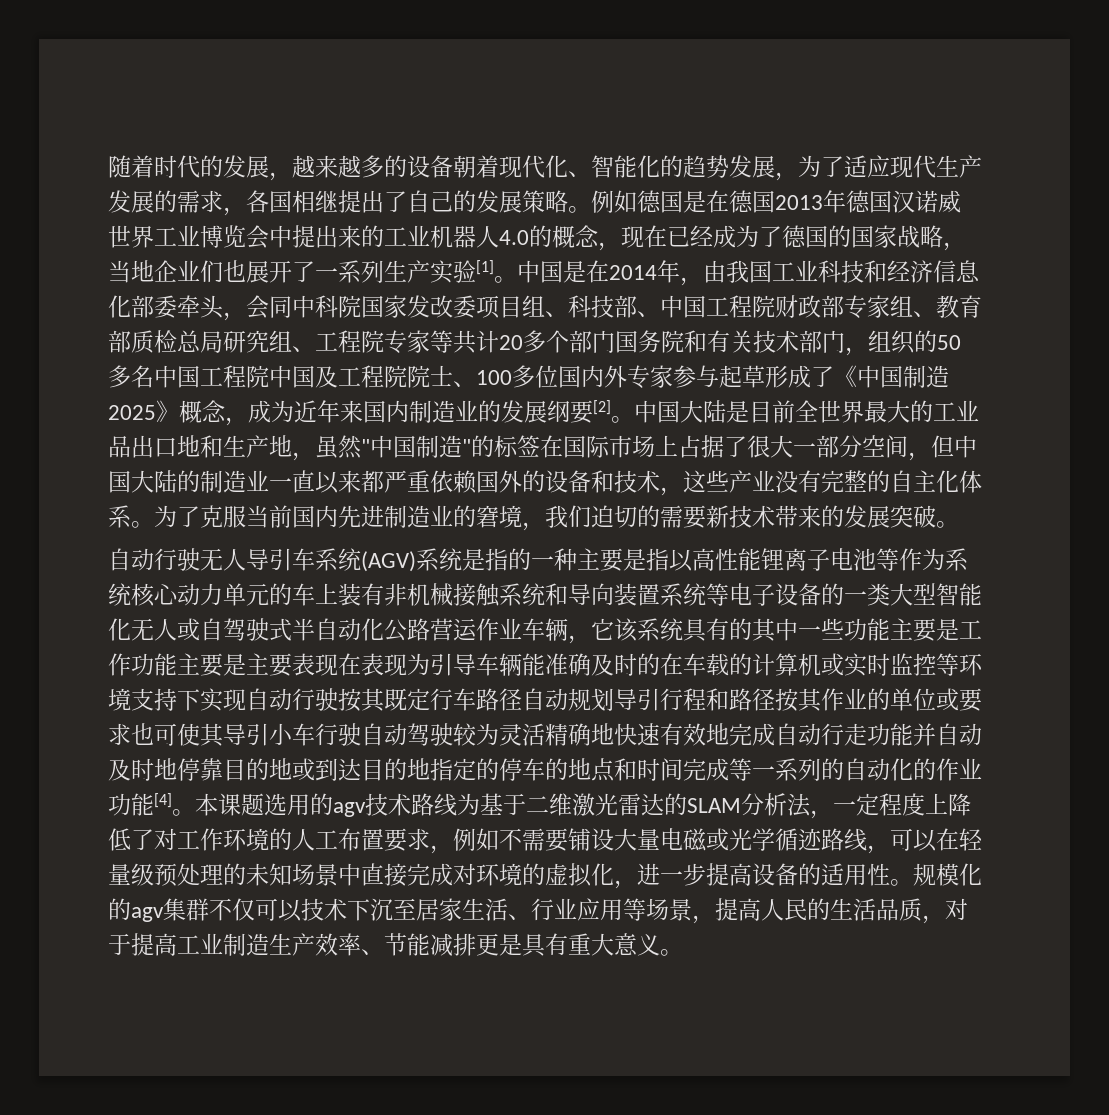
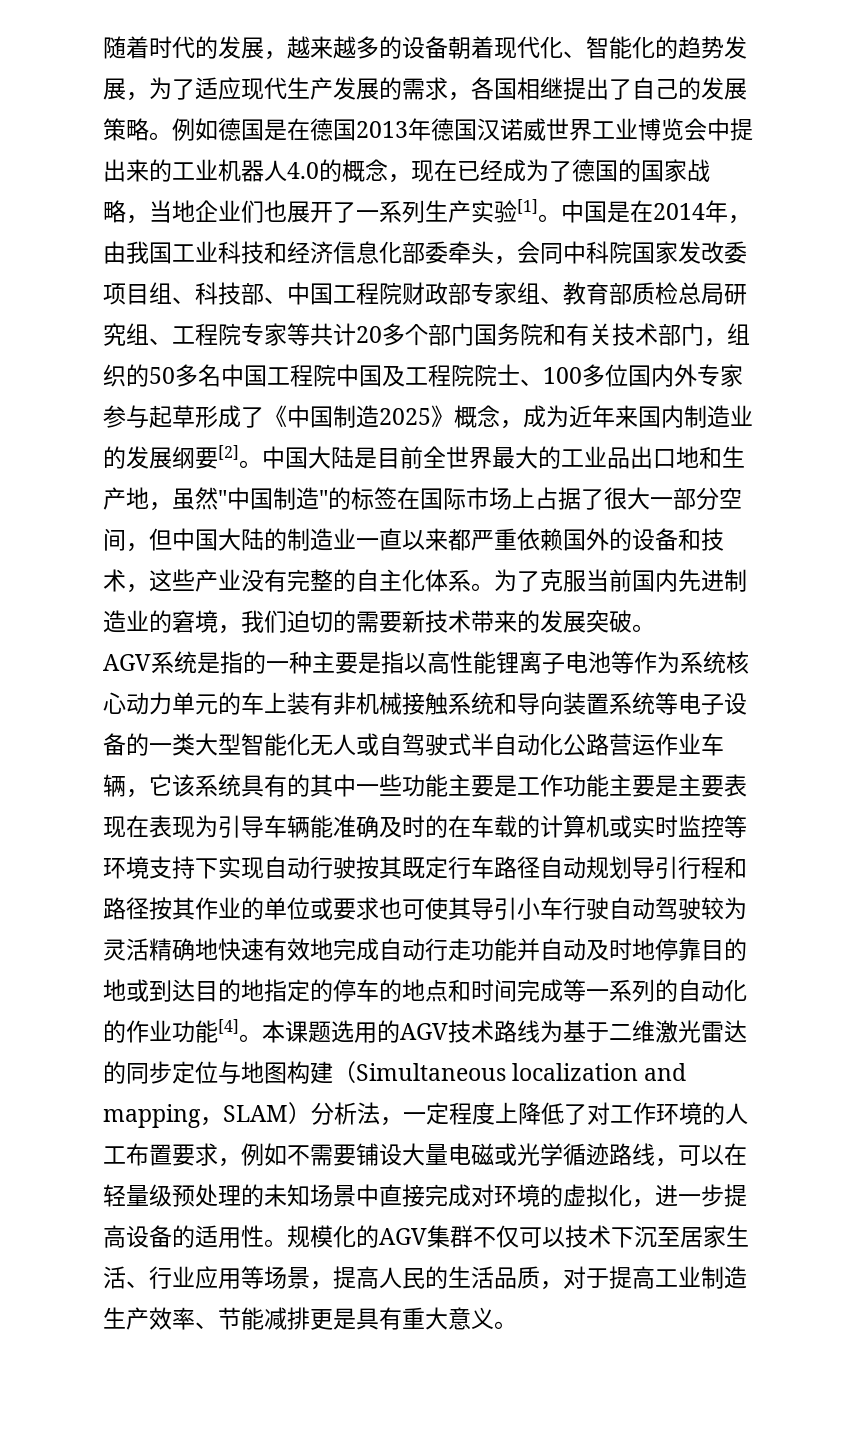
- 自动行驶无人导引车系统(AGV)系统是指的一种主要是指以高性能锂离子电池等作为系统核心动力单元的车上装有非机械接触系统和导向装置系统等电子设备的一类大型智能化无人或自驾驶式半自动化公路营运作业车辆，它该系统具有的其中一些功能主要是工作功能主要是主要表现在表现为引导车辆能准确及时的在车载的计算机或实时监控等环境支持下实现自动行驶按其既定行车路径自动规划导引行程和路径按其作业的单位或要求也可使其导引小车行驶自动驾驶较为灵活精确地快速有效地完成自动行走功能并自动及时地停靠目的地或到达目的地指定的停车的地点和时间完成等一系列的自动化的作业功能[4]。
+ AGV系统是指的一种主要是指以高性能锂离子电池等作为系统核心动力单元的车上装有非机械接触系统和导向装置系统等电子设备的一类大型智能化无人或自驾驶式半自动化公路营运作业车辆，它该系统具有的其中一些功能主要是工作功能主要是主要表现在表现为引导车辆能准确及时的在车载的计算机或实时监控等环境支持下实现自动行驶按其既定行车路径自动规划导引行程和路径按其作业的单位或要求也可使其导引小车行驶自动驾驶较为灵活精确地快速有效地完成自动行走功能并自动及时地停靠目的地或到达目的地指定的停车的地点和时间完成等一系列的自动化的作业功能[4]。
- 本课题选用的agv技术路线为基于二维激光雷达的SLAM分析法，一定程度上降低了对工作环境的人工布置要求，例如不需要铺设大量电磁或光学循迹路线，可以在轻量级预处理的未知场景中直接完成对环境的虚拟化，进一步提高设备的适用性。
+ 本课题选用的AGV技术路线为基于二维激光雷达的同步定位与地图构建（Simultaneous localization and mapping，SLAM）分析法，一定程度上降低了对工作环境的人工布置要求，例如不需要铺设大量电磁或光学循迹路线，可以在轻量级预处理的未知场景中直接完成对环境的虚拟化，进一步提高设备的适用性。
- 规模化的agv集群不仅可以技术下沉至居家生活、行业应用等场景，提高人民的生活品质，对于提高工业制造生产效率、节能减排更是具有重大意义。
+ 规模化的AGV集群不仅可以技术下沉至居家生活、行业应用等场景，提高人民的生活品质，对于提高工业制造生产效率、节能减排更是具有重大意义。

